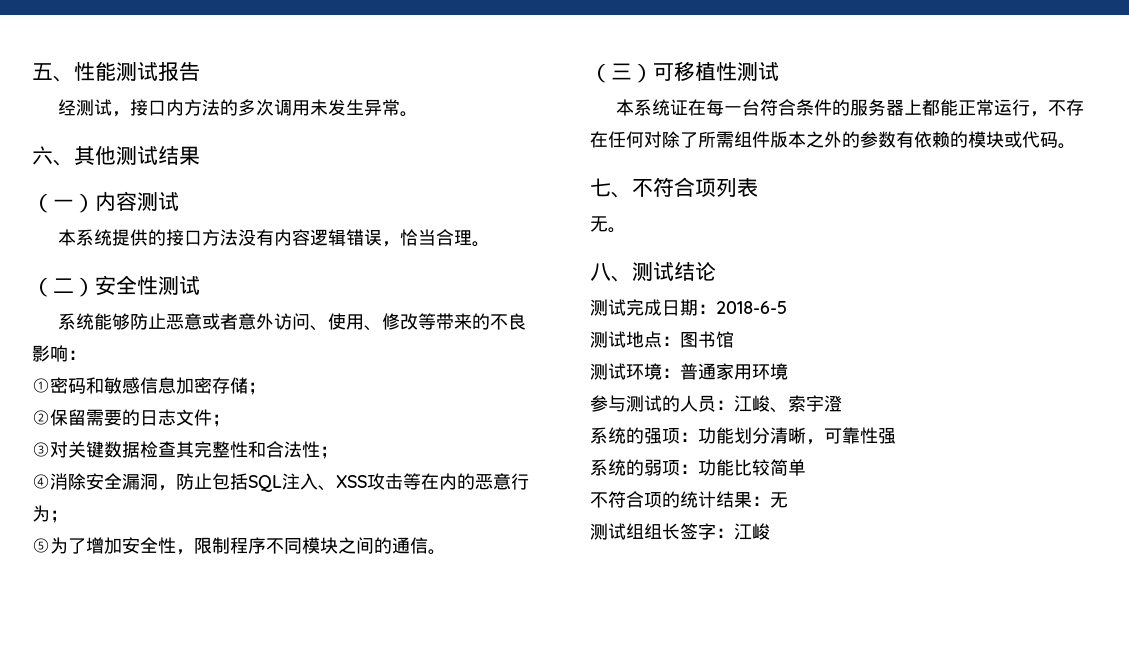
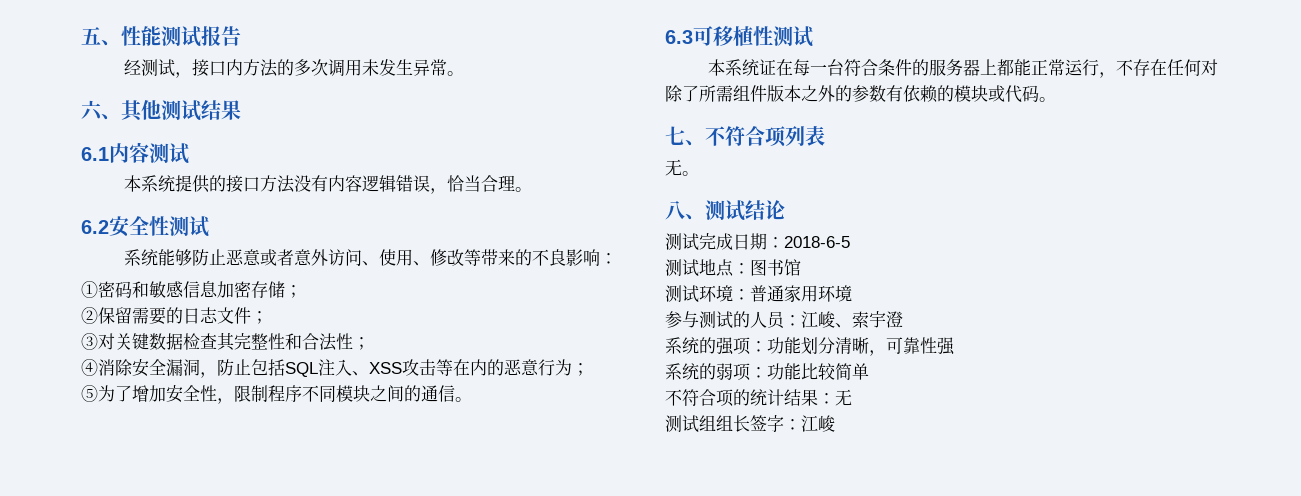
- （一）内容测试
+ 6.1内容测试
- （二）安全性测试
+ 6.2安全性测试
- （三）可移植性测试
+ 6.3可移植性测试

